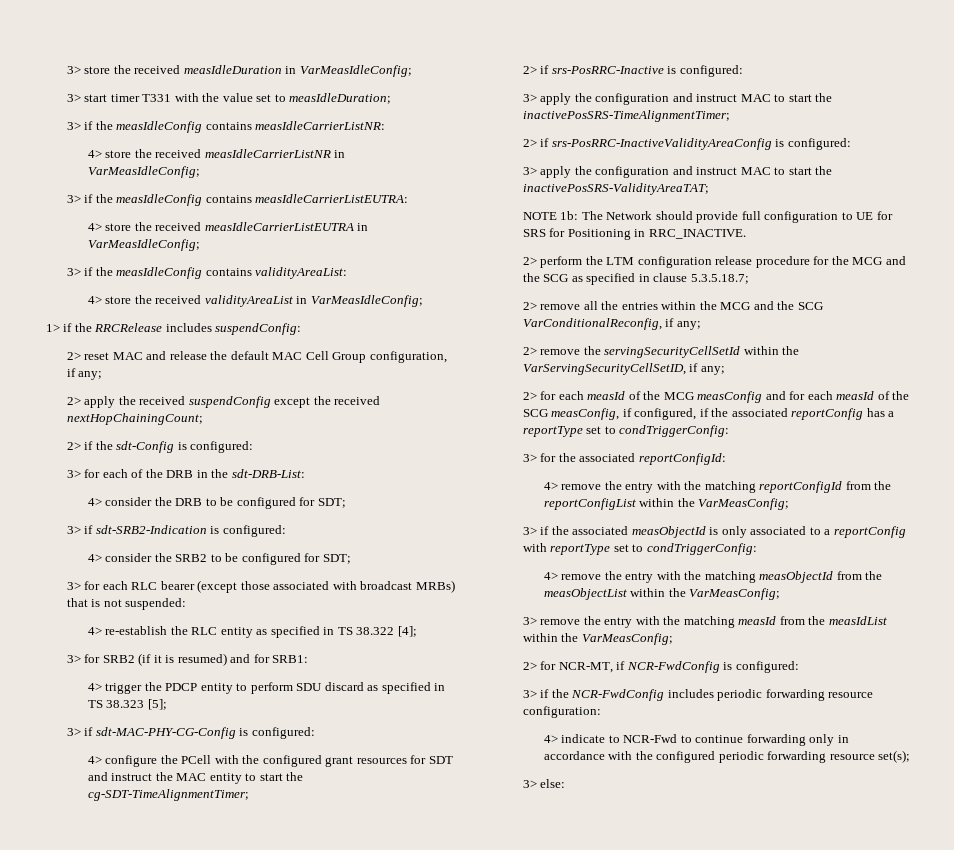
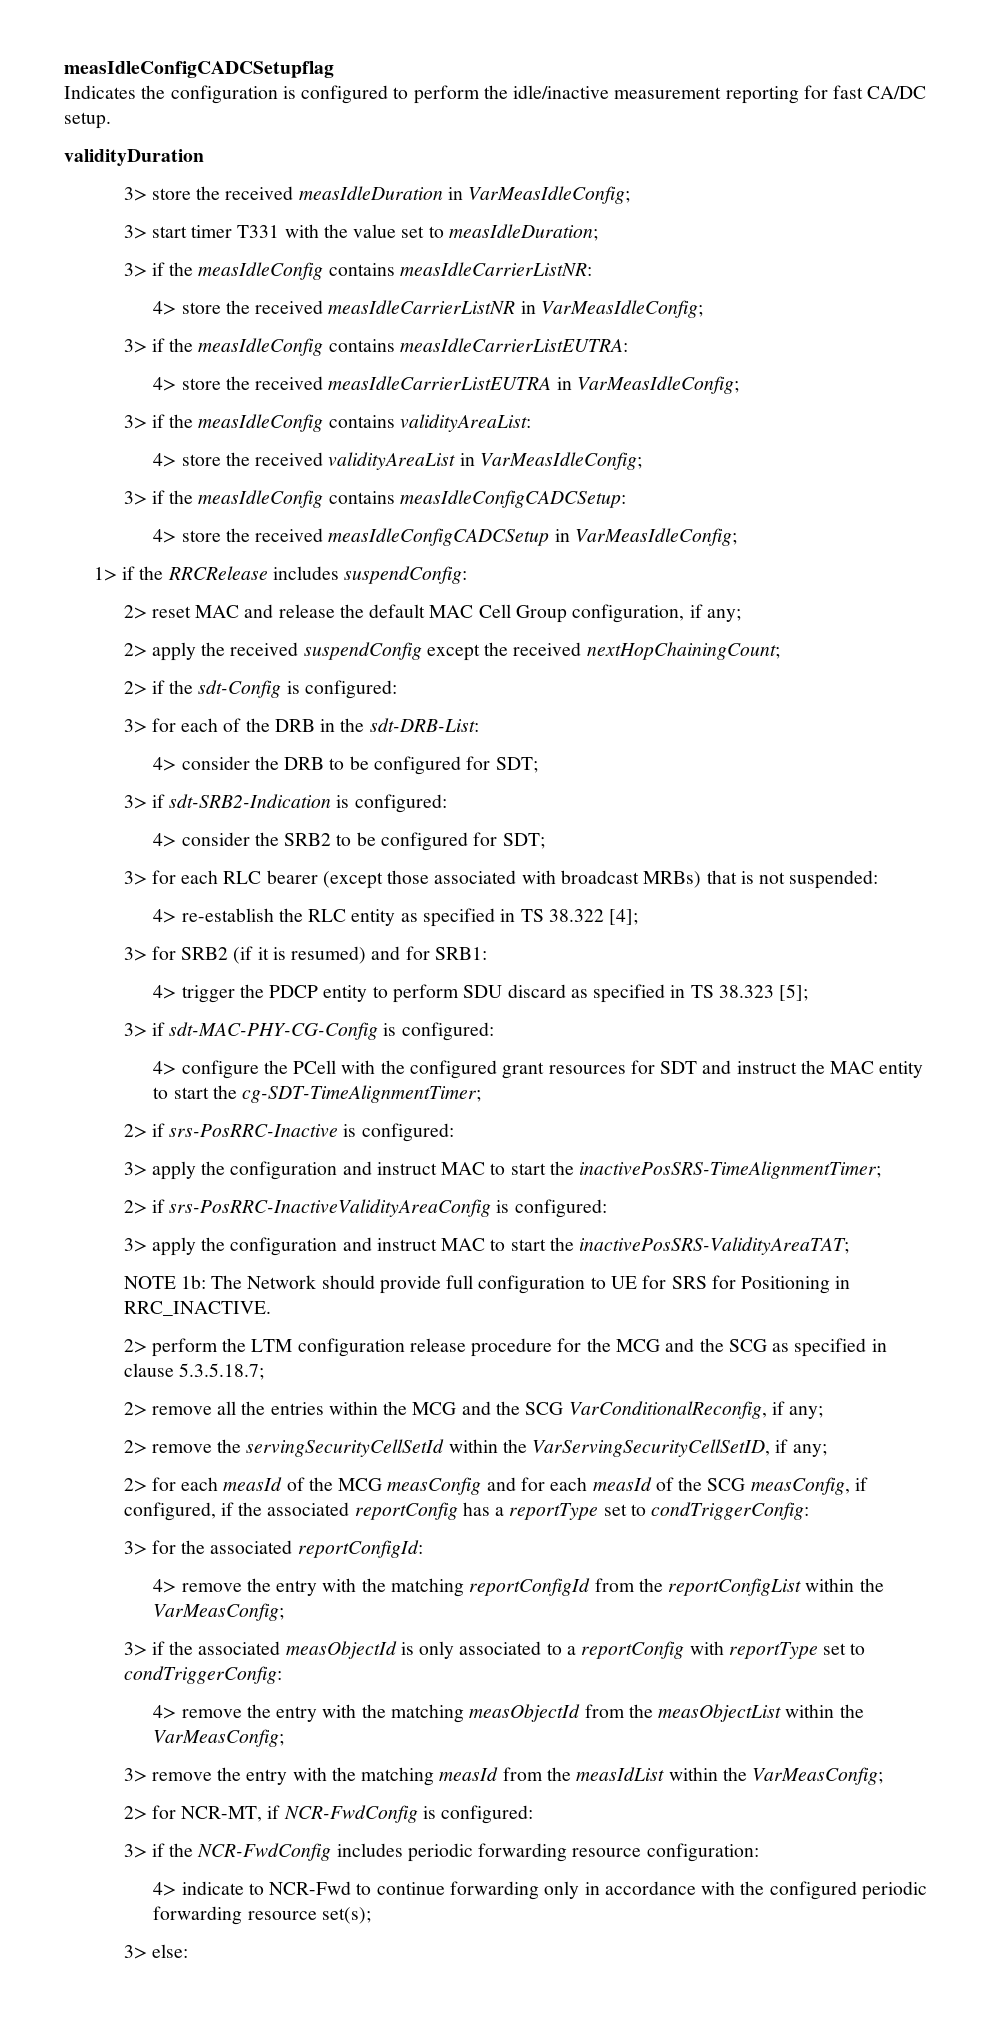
+ measIdleConfigCADCSetupflag
+ Indicates the configuration is configured to perform the idle/inactive measurement reporting for fast CA/DC setup.
+ validityDuration
+ 3> if the measIdleConfig contains measIdleConfigCADCSetup:
+ 4> store the received measIdleConfigCADCSetup in VarMeasIdleConfig;

